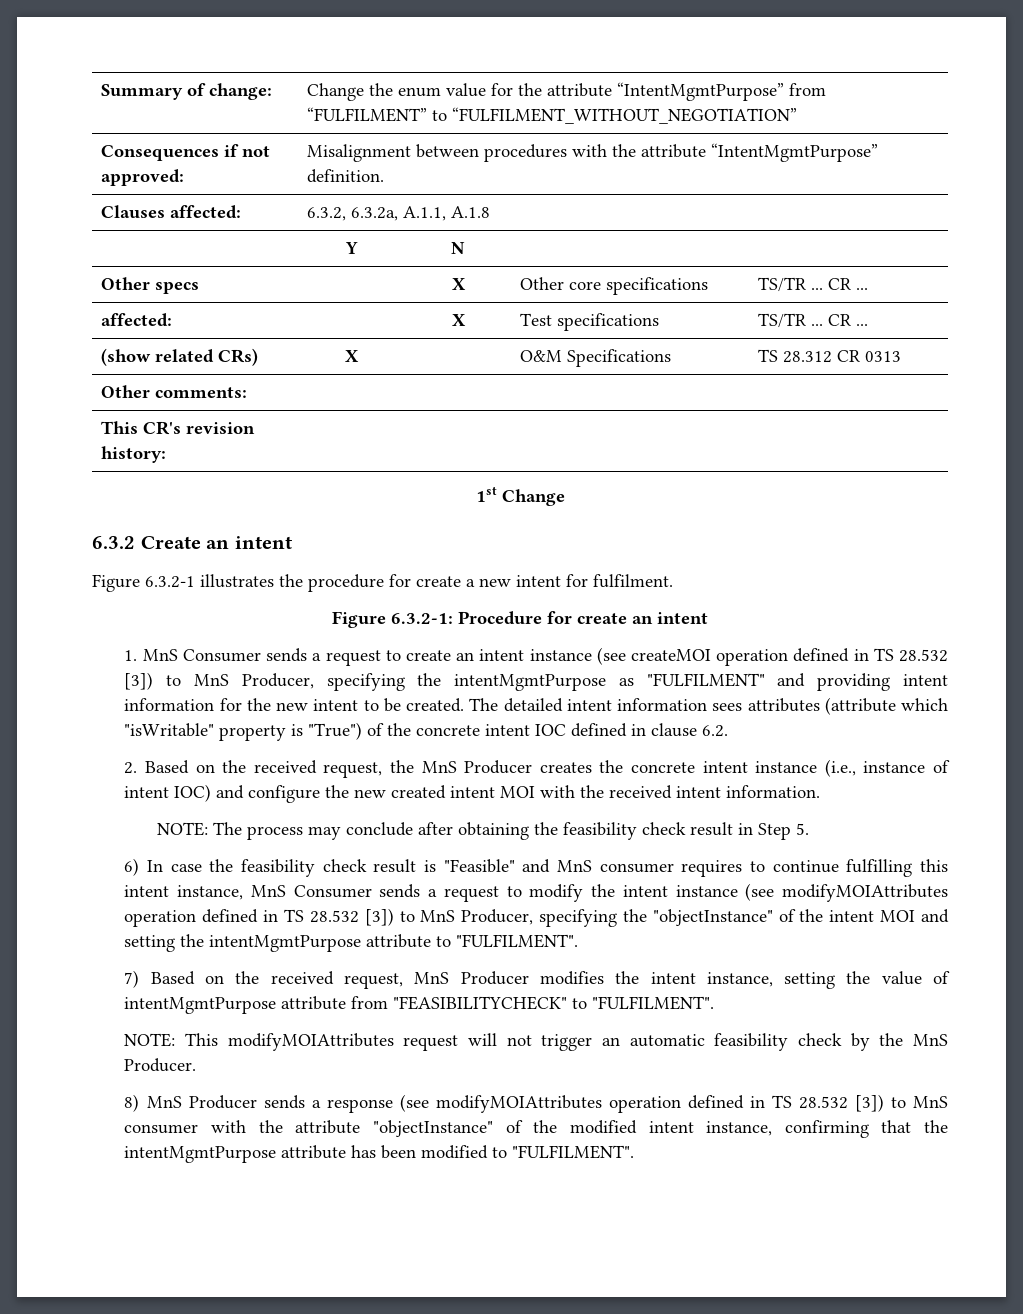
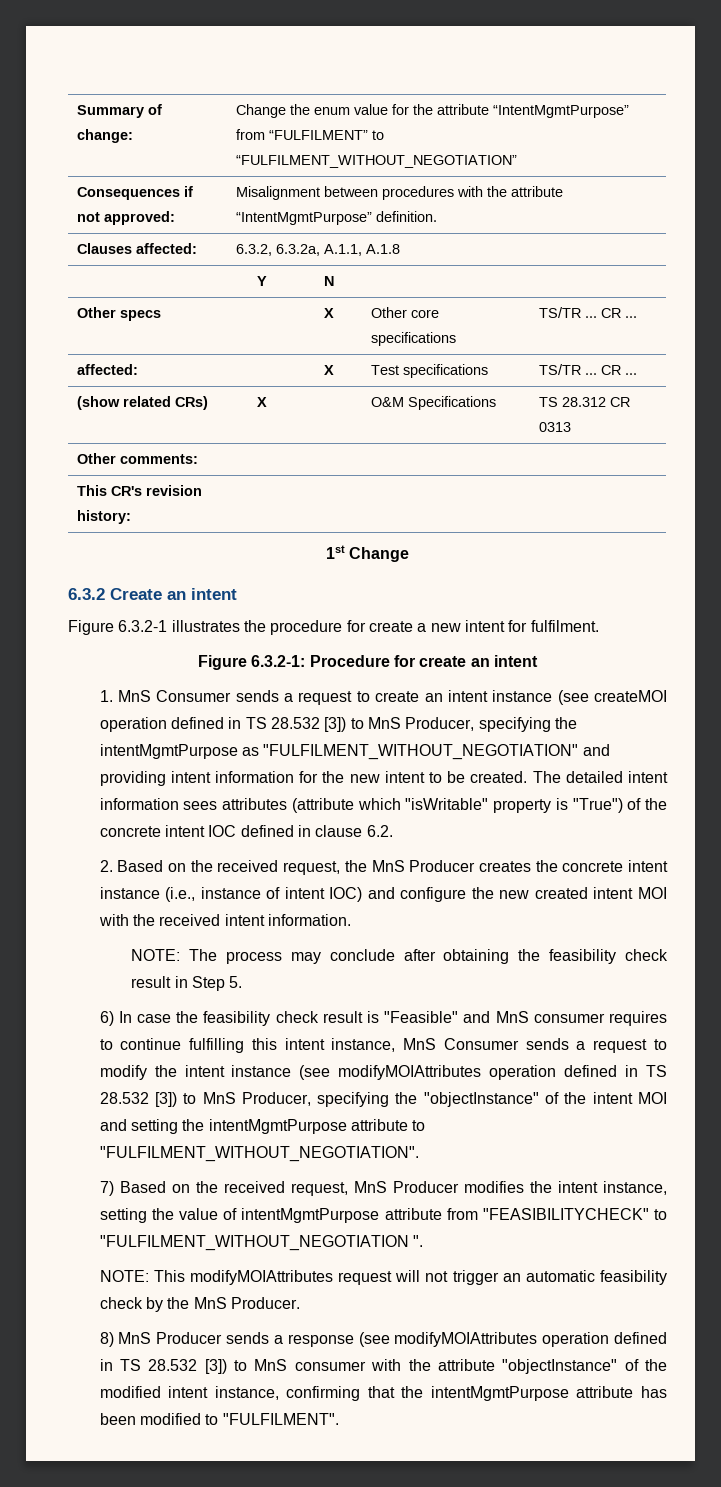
- 1. MnS Consumer sends a request to create an intent instance (see createMOI operation defined in TS 28.532 [3]) to MnS Producer, specifying the intentMgmtPurpose as "FULFILMENT" and providing intent information for the new intent to be created.
+ 1. MnS Consumer sends a request to create an intent instance (see createMOI operation defined in TS 28.532 [3]) to MnS Producer, specifying the intentMgmtPurpose as "FULFILMENT_WITHOUT_NEGOTIATION" and providing intent information for the new intent to be created.
- 6) In case the feasibility check result is "Feasible" and MnS consumer requires to continue fulfilling this intent instance, MnS Consumer sends a request to modify the intent instance (see modifyMOIAttributes operation defined in TS 28.532 [3]) to MnS Producer, specifying the "objectInstance" of the intent MOI and setting the intentMgmtPurpose attribute to "FULFILMENT".
+ 6) In case the feasibility check result is "Feasible" and MnS consumer requires to continue fulfilling this intent instance, MnS Consumer sends a request to modify the intent instance (see modifyMOIAttributes operation defined in TS 28.532 [3]) to MnS Producer, specifying the "objectInstance" of the intent MOI and setting the intentMgmtPurpose attribute to "FULFILMENT_WITHOUT_NEGOTIATION".
- 7) Based on the received request, MnS Producer modifies the intent instance, setting the value of intentMgmtPurpose attribute from "FEASIBILITYCHECK" to "FULFILMENT".
+ 7) Based on the received request, MnS Producer modifies the intent instance, setting the value of intentMgmtPurpose attribute from "FEASIBILITYCHECK" to "FULFILMENT_WITHOUT_NEGOTIATION ".

